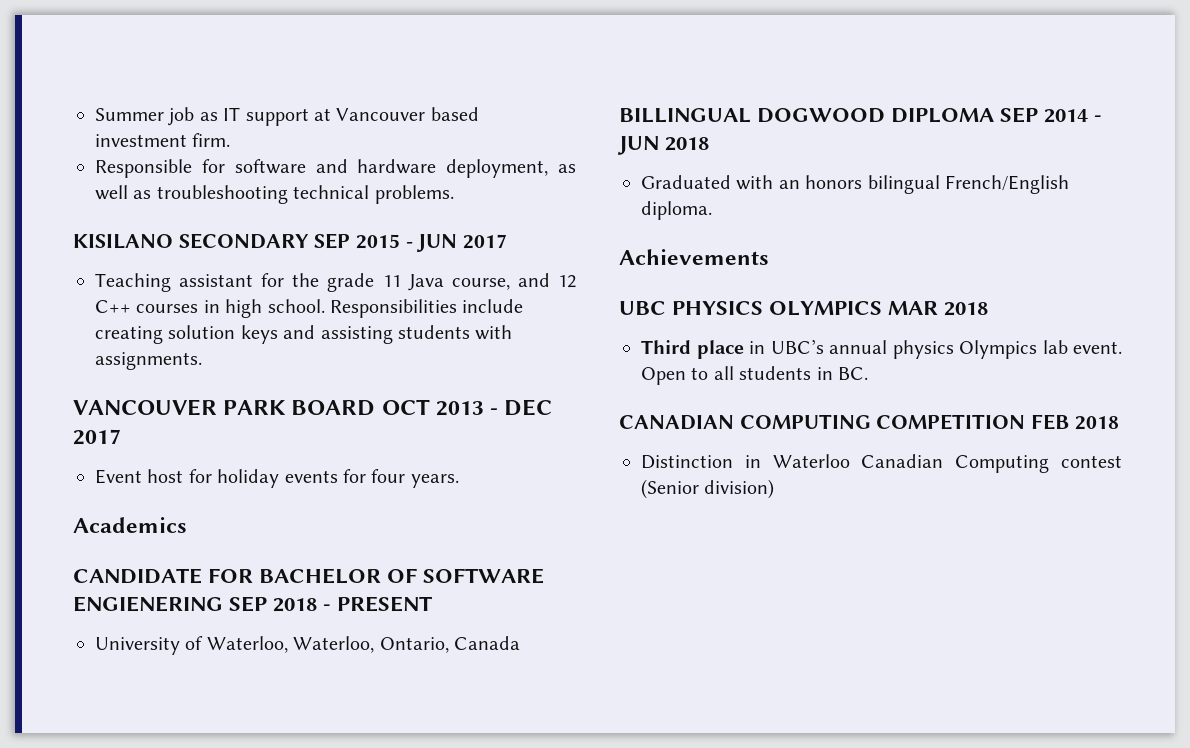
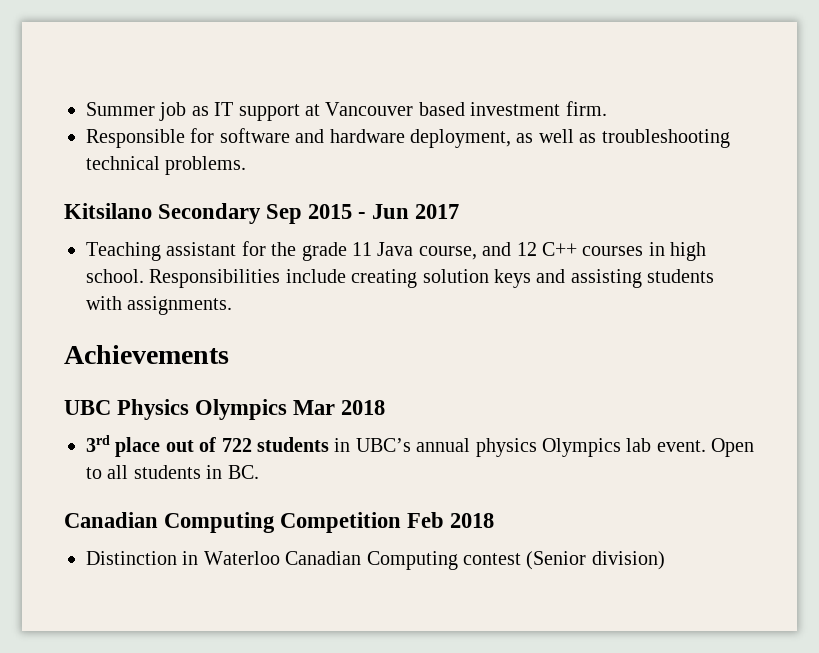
- KISILANO SECONDARY SEP 2015 - JUN 2017
+ Kitsilano Secondary Sep 2015 - Jun 2017
- VANCOUVER PARK BOARD OCT 2013 - DEC 2017
- Event host for holiday events for four years.
- Academics
- CANDIDATE FOR BACHELOR OF SOFTWARE ENGIENERING SEP 2018 - PRESENT
- University of Waterloo, Waterloo, Ontario, Canada
- BILLINGUAL DOGWOOD DIPLOMA SEP 2014 - JUN 2018
- Graduated with an honors bilingual French/English diploma.
  Achievements
- UBC PHYSICS OLYMPICS MAR 2018
- Third place in UBC’s annual physics Olympics lab event.
+ UBC Physics Olympics Mar 2018
+ 3rd place out of 722 students in UBC’s annual physics Olympics lab event.
- CANADIAN COMPUTING COMPETITION FEB 2018
+ Canadian Computing Competition Feb 2018

